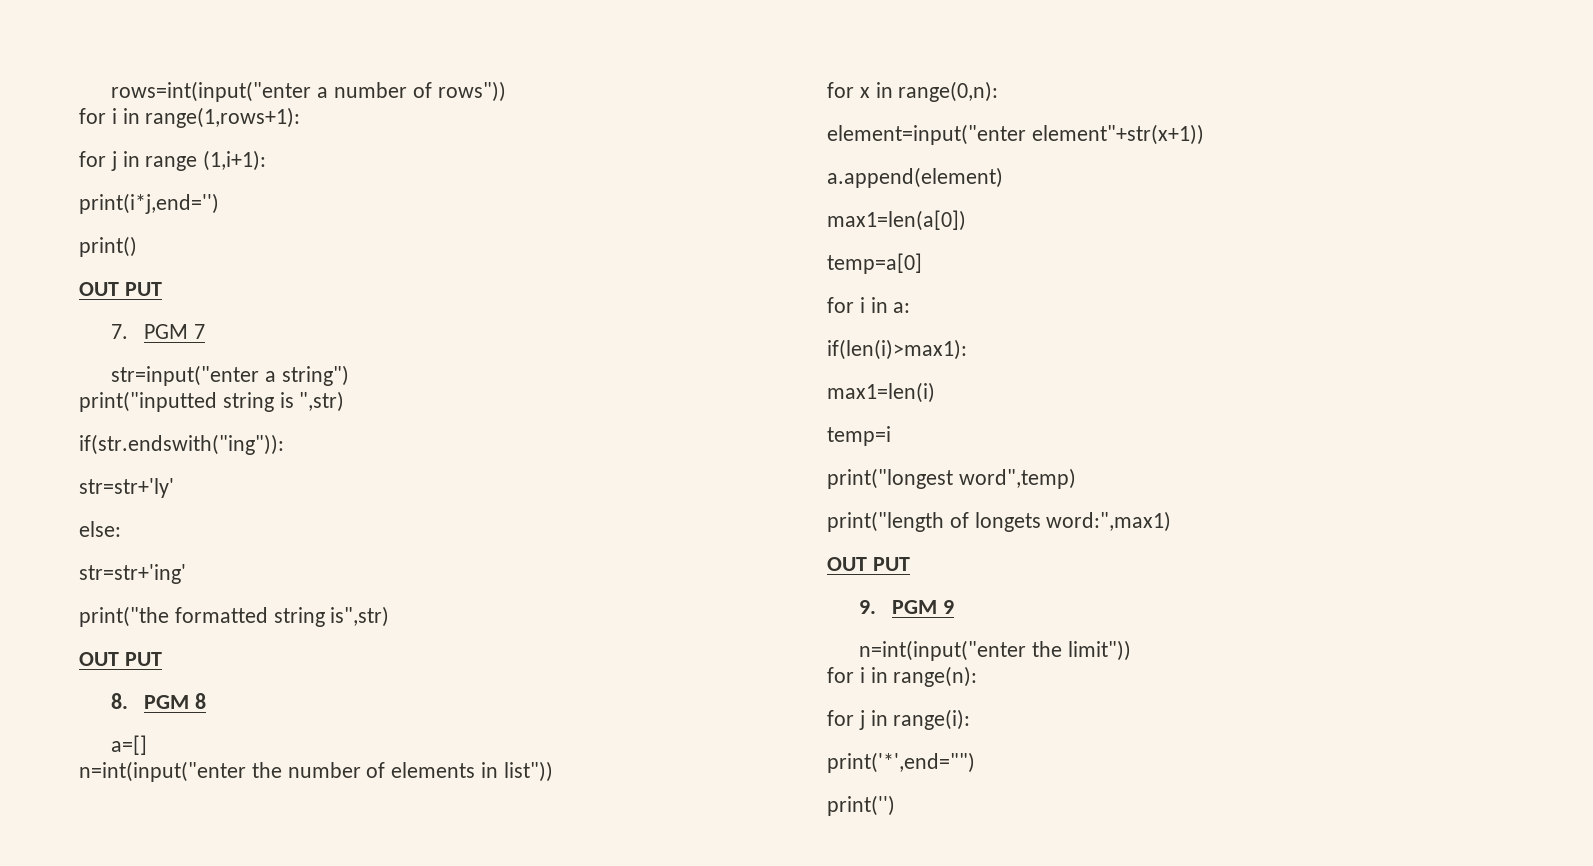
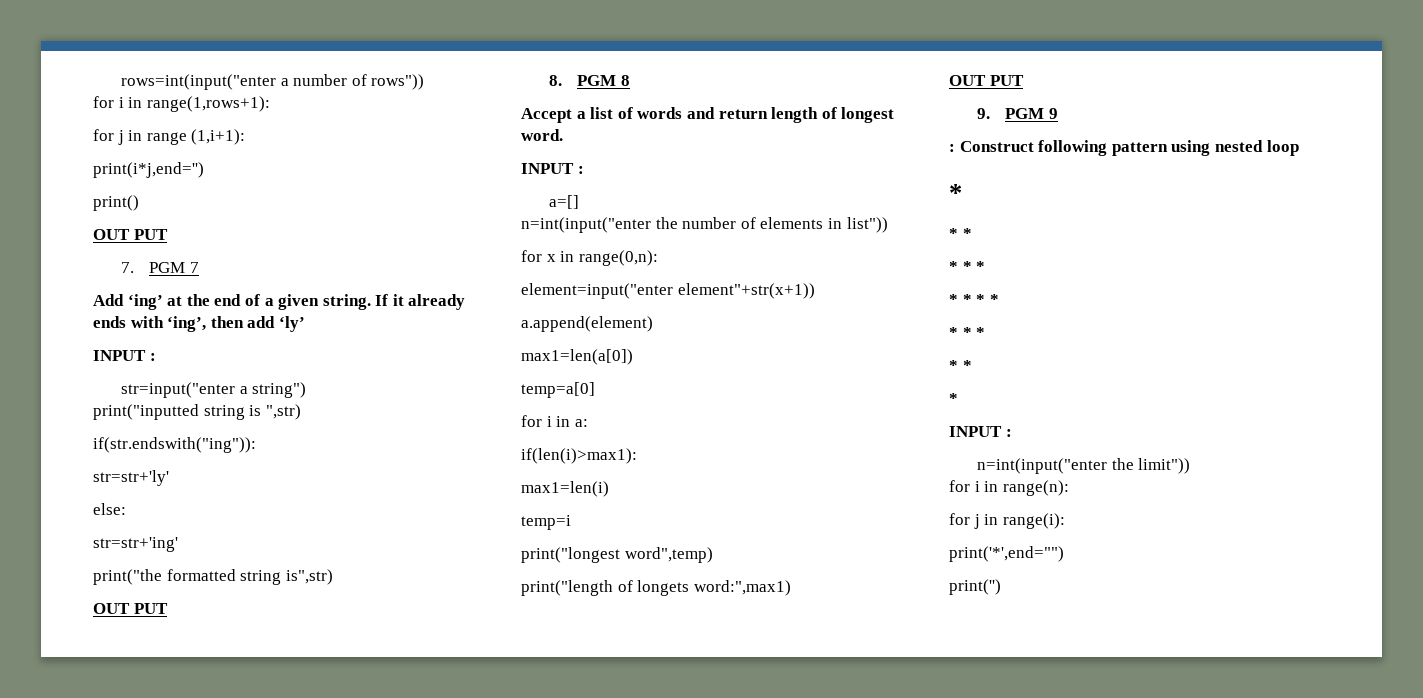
+ Add ‘ing’ at the end of a given string. If it already ends with ‘ing’, then add ‘ly’
+ INPUT :
+ Accept a list of words and return length of longest word.
+ INPUT :
+ : Construct following pattern using nested loop
+ *
+ * *
+ * * *
+ * * * *
+ * * *
+ * *
+ *
+ INPUT :

